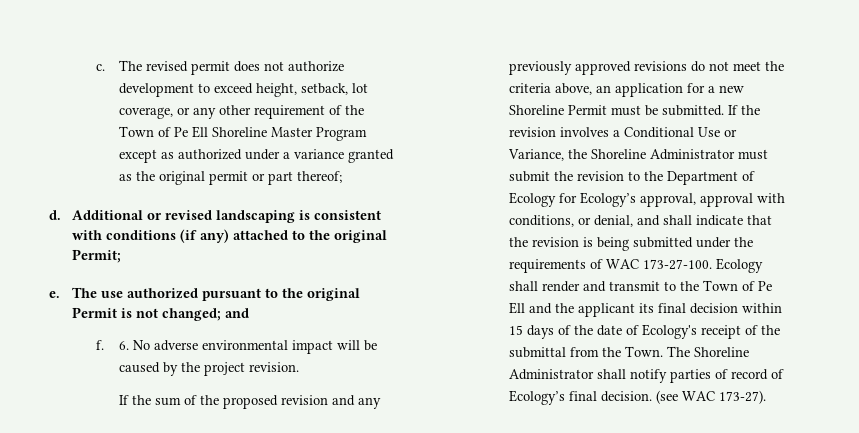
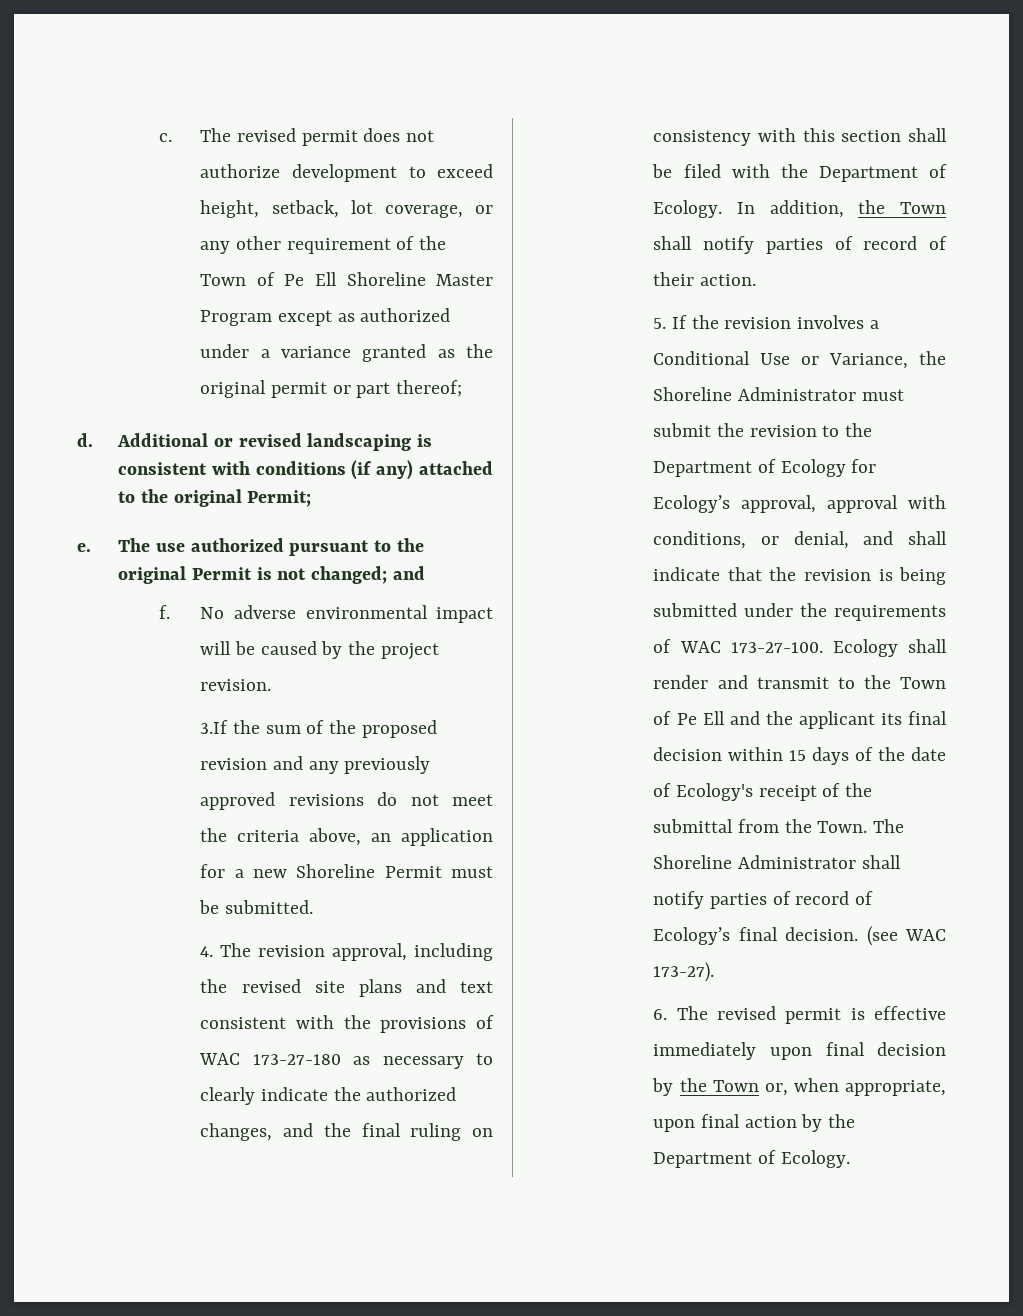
- 6. No adverse environmental impact will be caused by the project revision.
+ No adverse environmental impact will be caused by the project revision.
- If the sum of the proposed revision and any previously approved revisions do not meet the criteria above, an application for a new Shoreline Permit must be submitted. If the revision involves a Conditional Use or Variance, the Shoreline Administrator must submit the revision to the Department of Ecology for Ecology’s approval, approval with conditions, or denial, and shall indicate that the revision is being submitted under the requirements of WAC 173-27-100.
+ 3.If the sum of the proposed revision and any previously approved revisions do not meet the criteria above, an application for a new Shoreline Permit must be submitted.
+ 4. The revision approval, including the revised site plans and text consistent with the provisions of WAC 173-27-180 as necessary to clearly indicate the authorized changes, and the final ruling on consistency with this section shall be filed with the Department of Ecology. In addition, the Town shall notify parties of record of their action.
+ 5. If the revision involves a Conditional Use or Variance, the Shoreline Administrator must submit the revision to the Department of Ecology for Ecology’s approval, approval with conditions, or denial, and shall indicate that the revision is being submitted under the requirements of WAC 173-27-100.
+ 6. The revised permit is effective immediately upon final decision by the Town or, when appropriate, upon final action by the Department of Ecology.

